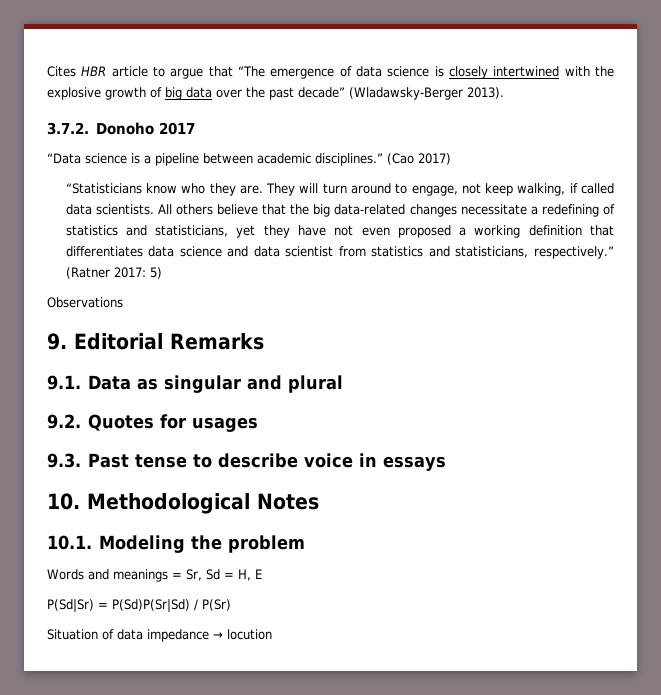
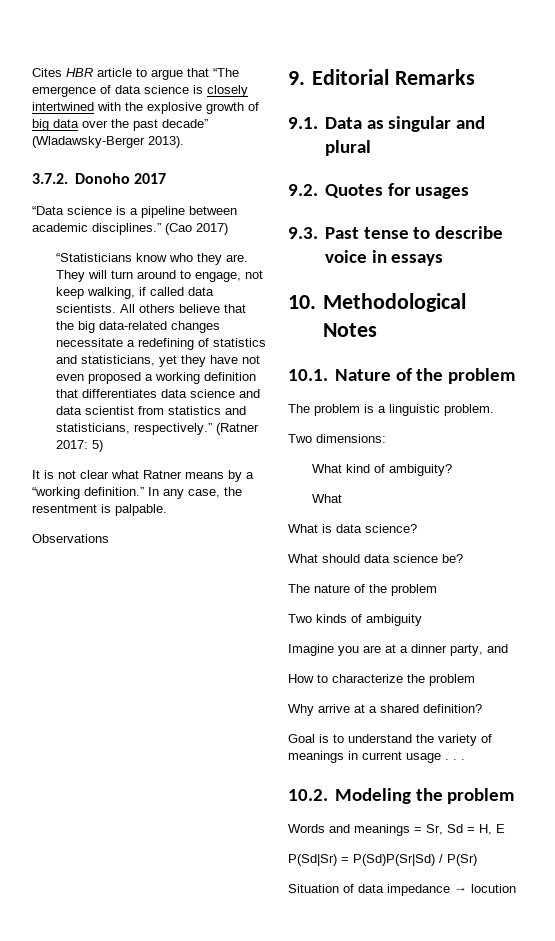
+ It is not clear what Ratner means by a “working definition.” In any case, the resentment is palpable.
- 10.1. Modeling the problem
+ 10.1. Nature of the problem
+ The problem is a linguistic problem.
+ Two dimensions:
+ What kind of ambiguity?
+ What
+ What is data science?
+ What should data science be?
+ The nature of the problem
+ Two kinds of ambiguity
+ Imagine you are at a dinner party, and
+ How to characterize the problem
+ Why arrive at a shared definition?
+ Goal is to understand the variety of meanings in current usage . . .
+ 10.2. Modeling the problem

